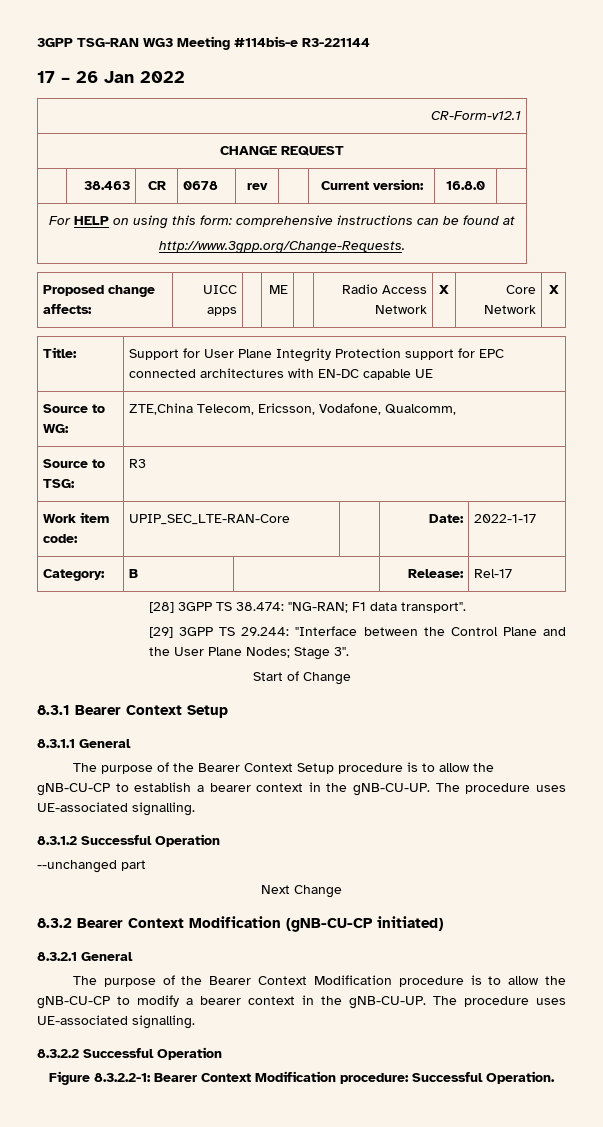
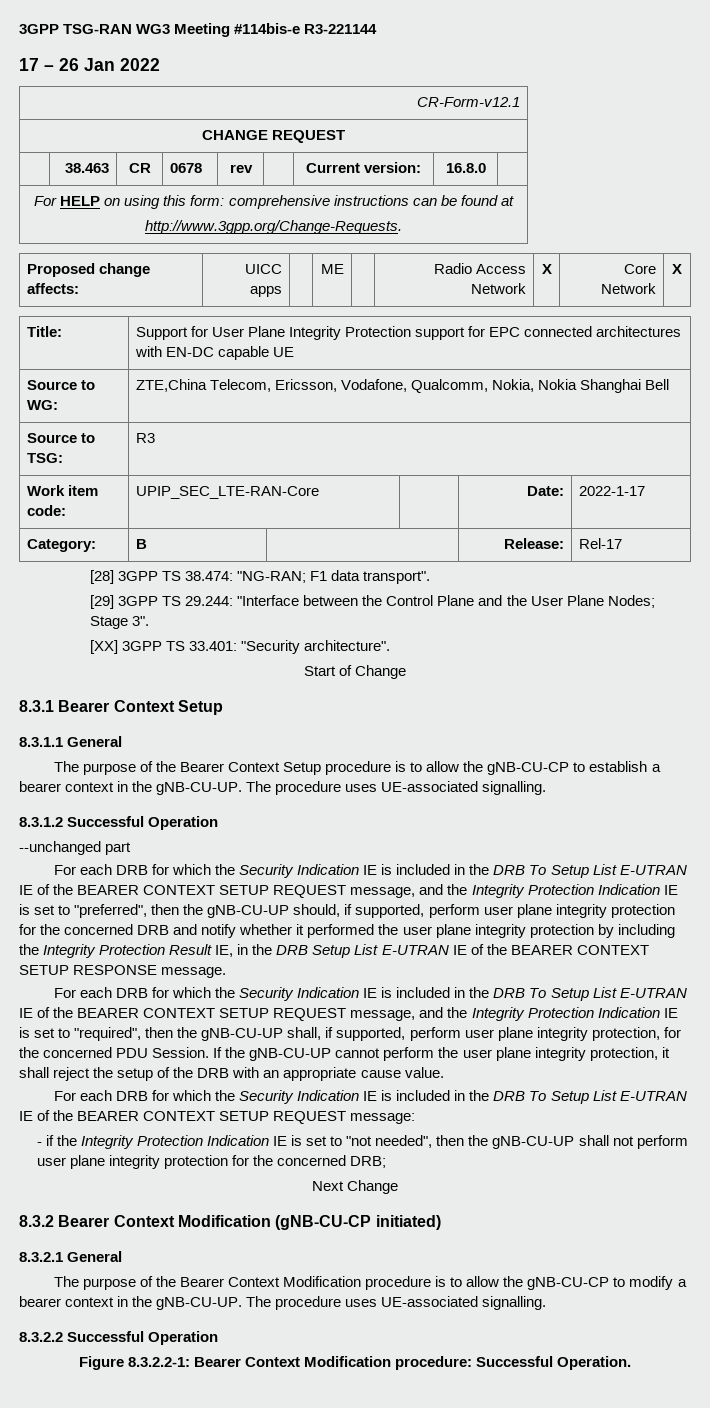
- Source to WG: | ZTE,China Telecom, Ericsson, Vodafone, Qualcomm,
+ Source to WG: | ZTE,China Telecom, Ericsson, Vodafone, Qualcomm, Nokia, Nokia Shanghai Bell
+ [XX] 3GPP TS 33.401: "Security architecture".
+ For each DRB for which the Security Indication IE is included in the DRB To Setup List E-UTRAN IE of the BEARER CONTEXT SETUP REQUEST message, and the Integrity Protection Indication IE is set to "preferred", then the gNB-CU-UP should, if supported, perform user plane integrity protection for the concerned DRB and notify whether it performed the user plane integrity protection by including the Integrity Protection Result IE, in the DRB Setup List E-UTRAN IE of the BEARER CONTEXT SETUP RESPONSE message.
+ For each DRB for which the Security Indication IE is included in the DRB To Setup List E-UTRAN IE of the BEARER CONTEXT SETUP REQUEST message, and the Integrity Protection Indication IE is set to "required", then the gNB-CU-UP shall, if supported, perform user plane integrity protection, for the concerned PDU Session. If the gNB-CU-UP cannot perform the user plane integrity protection, it shall reject the setup of the DRB with an appropriate cause value.
+ For each DRB for which the Security Indication IE is included in the DRB To Setup List E-UTRAN IE of the BEARER CONTEXT SETUP REQUEST message:
+ - if the Integrity Protection Indication IE is set to "not needed", then the gNB-CU-UP shall not perform user plane integrity protection for the concerned DRB;

